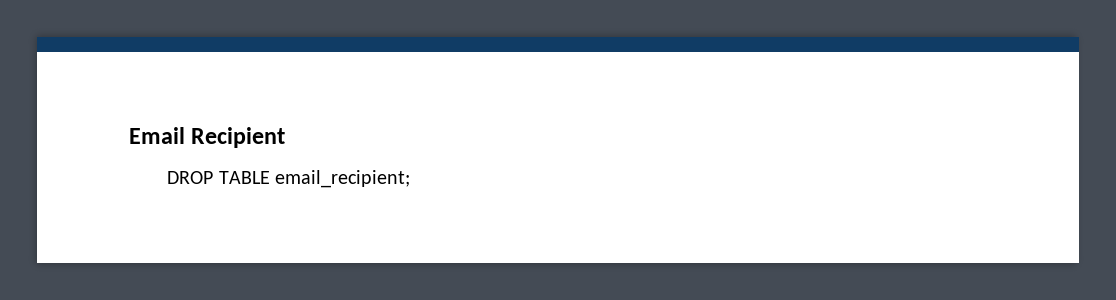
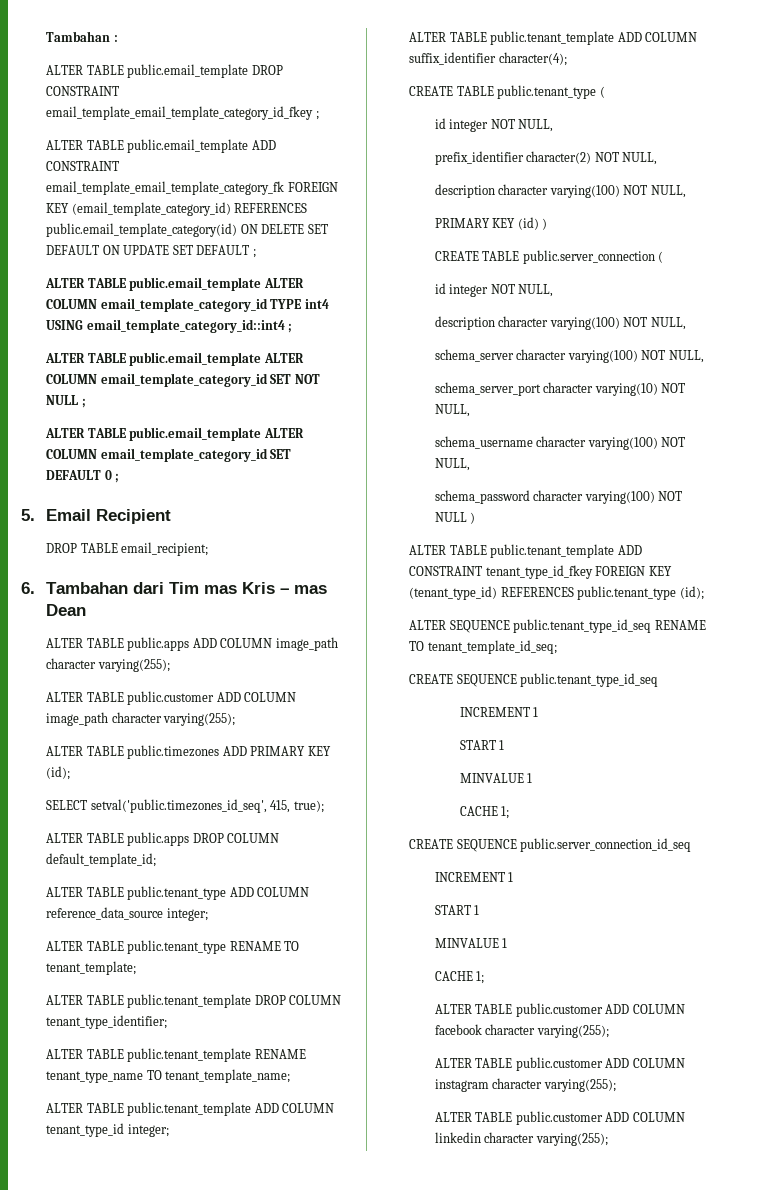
- Email Recipient
+ Tambahan :
+ ALTER TABLE public.email_template DROP CONSTRAINT email_template_email_template_category_id_fkey ;
+ ALTER TABLE public.email_template ADD CONSTRAINT email_template_email_template_category_fk FOREIGN KEY (email_template_category_id) REFERENCES public.email_template_category(id) ON DELETE SET DEFAULT ON UPDATE SET DEFAULT ;
+ ALTER TABLE public.email_template ALTER COLUMN email_template_category_id TYPE int4 USING email_template_category_id::int4 ;
+ ALTER TABLE public.email_template ALTER COLUMN email_template_category_id SET NOT NULL ;
+ ALTER TABLE public.email_template ALTER COLUMN email_template_category_id SET DEFAULT 0 ;
+ 5. Email Recipient
+ 6. Tambahan dari Tim mas Kris – mas Dean
+ ALTER TABLE public.apps ADD COLUMN image_path character varying(255);
+ ALTER TABLE public.customer ADD COLUMN image_path character varying(255);
+ ALTER TABLE public.timezones ADD PRIMARY KEY (id);
+ SELECT setval('public.timezones_id_seq', 415, true);
+ ALTER TABLE public.apps DROP COLUMN default_template_id;
+ ALTER TABLE public.tenant_type ADD COLUMN reference_data_source integer;
+ ALTER TABLE public.tenant_type RENAME TO tenant_template;
+ ALTER TABLE public.tenant_template DROP COLUMN tenant_type_identifier;
+ ALTER TABLE public.tenant_template RENAME tenant_type_name TO tenant_template_name;
+ ALTER TABLE public.tenant_template ADD COLUMN tenant_type_id integer;
+ ALTER TABLE public.tenant_template ADD COLUMN suffix_identifier character(4);
+ CREATE TABLE public.tenant_type (
+ id integer NOT NULL,
+ prefix_identifier character(2) NOT NULL,
+ description character varying(100) NOT NULL,
+ PRIMARY KEY (id) )
+ CREATE TABLE public.server_connection (
+ id integer NOT NULL,
+ description character varying(100) NOT NULL,
+ schema_server character varying(100) NOT NULL,
+ schema_server_port character varying(10) NOT NULL,
+ schema_username character varying(100) NOT NULL,
+ schema_password character varying(100) NOT NULL )
+ ALTER TABLE public.tenant_template ADD CONSTRAINT tenant_type_id_fkey FOREIGN KEY (tenant_type_id) REFERENCES public.tenant_type (id);
+ ALTER SEQUENCE public.tenant_type_id_seq RENAME TO tenant_template_id_seq;
+ CREATE SEQUENCE public.tenant_type_id_seq
+ INCREMENT 1
+ START 1
+ MINVALUE 1
+ CACHE 1;
+ CREATE SEQUENCE public.server_connection_id_seq
+ INCREMENT 1
+ START 1
+ MINVALUE 1
+ CACHE 1;
+ ALTER TABLE public.customer ADD COLUMN facebook character varying(255);
+ ALTER TABLE public.customer ADD COLUMN instagram character varying(255);
+ ALTER TABLE public.customer ADD COLUMN linkedin character varying(255);

